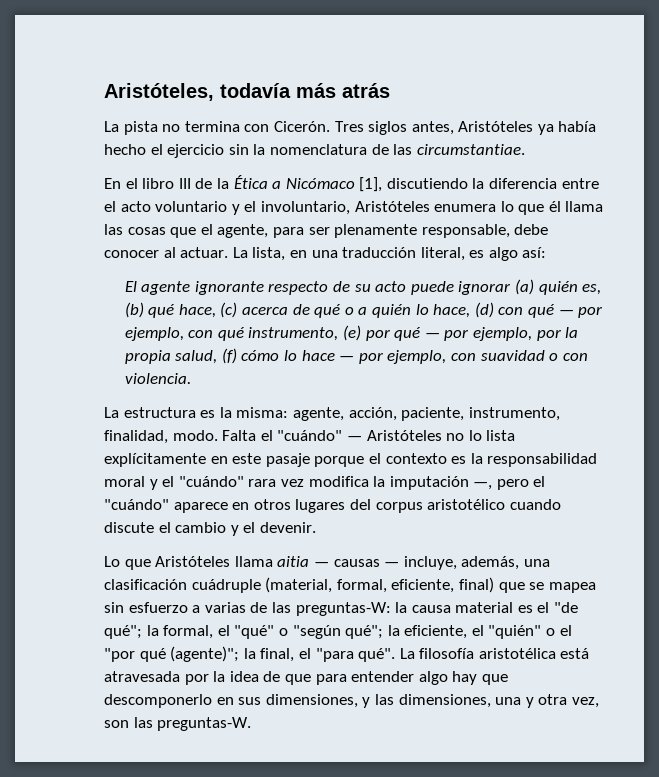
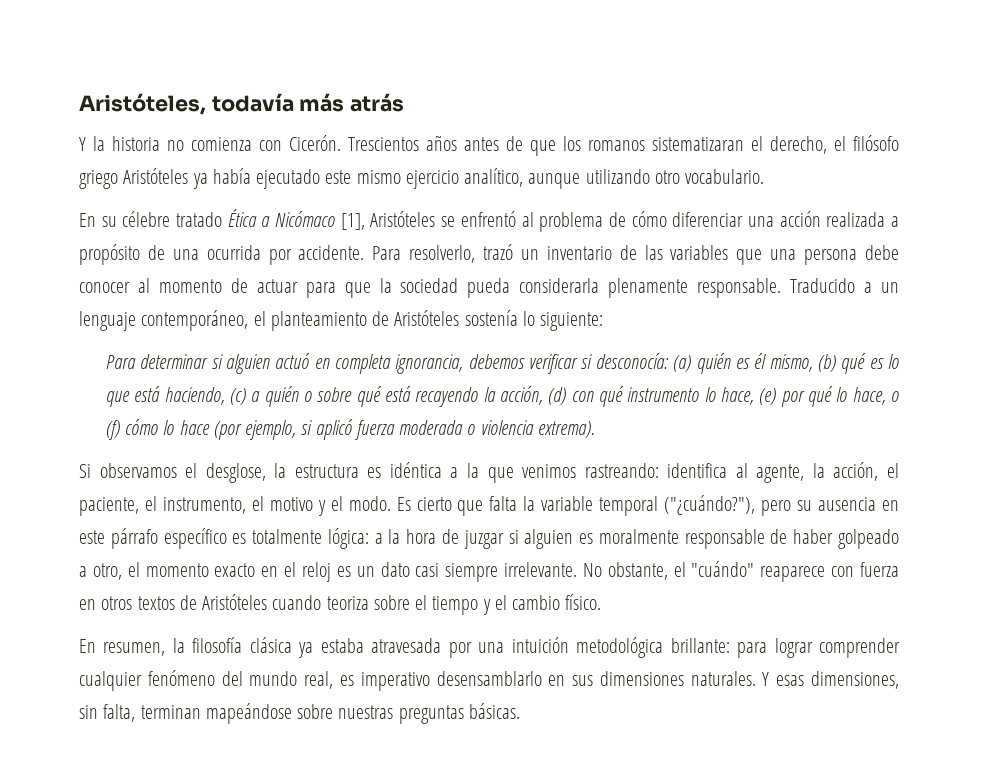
- La pista no termina con Cicerón. Tres siglos antes, Aristóteles ya había hecho el ejercicio sin la nomenclatura de las circumstantiae.
- En el libro III de la Ética a Nicómaco [1], discutiendo la diferencia entre el acto voluntario y el involuntario, Aristóteles enumera lo que él llama las cosas que el agente, para ser plenamente responsable, debe conocer al actuar. La lista, en una traducción literal, es algo así:
- El agente ignorante respecto de su acto puede ignorar (a) quién es, (b) qué hace, (c) acerca de qué o a quién lo hace, (d) con qué — por ejemplo, con qué instrumento, (e) por qué — por ejemplo, por la propia salud, (f) cómo lo hace — por ejemplo, con suavidad o con violencia.
- La estructura es la misma: agente, acción, paciente, instrumento, finalidad, modo. Falta el "cuándo" — Aristóteles no lo lista explícitamente en este pasaje porque el contexto es la responsabilidad moral y el "cuándo" rara vez modifica la imputación —, pero el "cuándo" aparece en otros lugares del corpus aristotélico cuando discute el cambio y el devenir.
- Lo que Aristóteles llama aitia — causas — incluye, además, una clasificación cuádruple (material, formal, eficiente, final) que se mapea sin esfuerzo a varias de las preguntas-W: la causa material es el "de qué"; la formal, el "qué" o "según qué"; la eficiente, el "quién" o el "por qué (agente)"; la final, el "para qué". La filosofía aristotélica está atravesada por la idea de que para entender algo hay que descomponerlo en sus dimensiones, y las dimensiones, una y otra vez, son las preguntas-W.
+ Y la historia no comienza con Cicerón. Trescientos años antes de que los romanos sistematizaran el derecho, el filósofo griego Aristóteles ya había ejecutado este mismo ejercicio analítico, aunque utilizando otro vocabulario.
+ En su célebre tratado Ética a Nicómaco [1], Aristóteles se enfrentó al problema de cómo diferenciar una acción realizada a propósito de una ocurrida por accidente. Para resolverlo, trazó un inventario de las variables que una persona debe conocer al momento de actuar para que la sociedad pueda considerarla plenamente responsable. Traducido a un lenguaje contemporáneo, el planteamiento de Aristóteles sostenía lo siguiente:
+ Para determinar si alguien actuó en completa ignorancia, debemos verificar si desconocía: (a) quién es él mismo, (b) qué es lo que está haciendo, (c) a quién o sobre qué está recayendo la acción, (d) con qué instrumento lo hace, (e) por qué lo hace, o (f) cómo lo hace (por ejemplo, si aplicó fuerza moderada o violencia extrema).
+ Si observamos el desglose, la estructura es idéntica a la que venimos rastreando: identifica al agente, la acción, el paciente, el instrumento, el motivo y el modo. Es cierto que falta la variable temporal ("¿cuándo?"), pero su ausencia en este párrafo específico es totalmente lógica: a la hora de juzgar si alguien es moralmente responsable de haber golpeado a otro, el momento exacto en el reloj es un dato casi siempre irrelevante. No obstante, el "cuándo" reaparece con fuerza en otros textos de Aristóteles cuando teoriza sobre el tiempo y el cambio físico.
+ En resumen, la filosofía clásica ya estaba atravesada por una intuición metodológica brillante: para lograr comprender cualquier fenómeno del mundo real, es imperativo desensamblarlo en sus dimensiones naturales. Y esas dimensiones, sin falta, terminan mapeándose sobre nuestras preguntas básicas.

